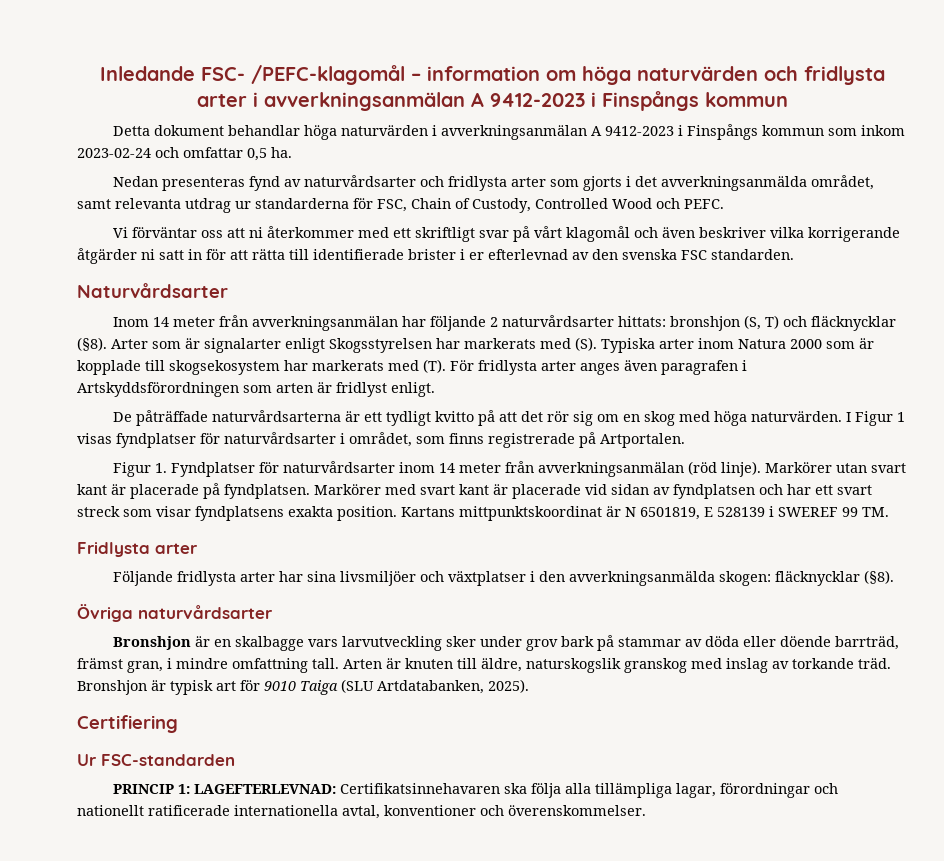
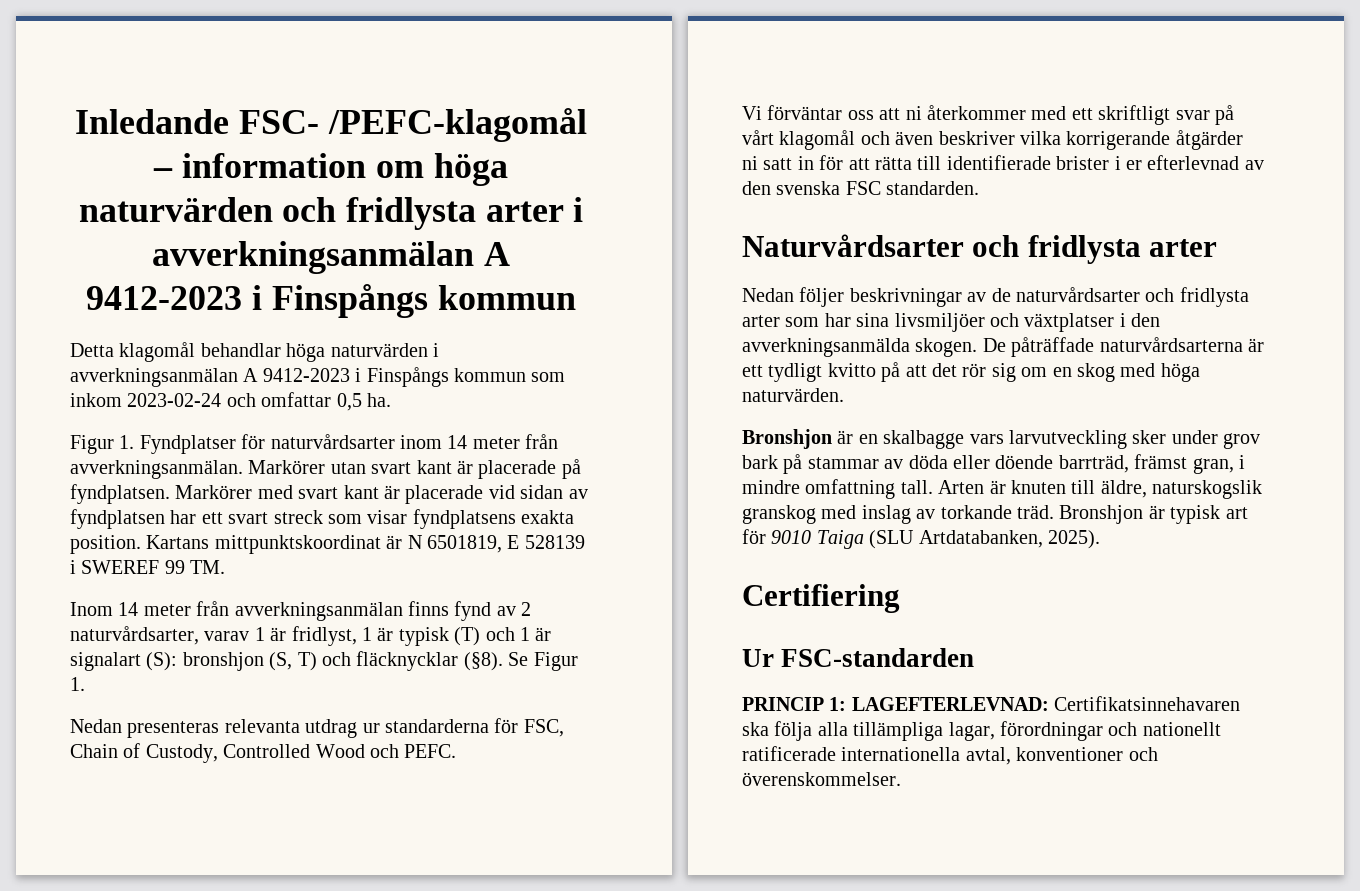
- Detta dokument behandlar höga naturvärden i avverkningsanmälan A 9412-2023 i Finspångs kommun som inkom 2023-02-24 och omfattar 0,5 ha.
+ Detta klagomål behandlar höga naturvärden i avverkningsanmälan A 9412-2023 i Finspångs kommun som inkom 2023-02-24 och omfattar 0,5 ha.
- Nedan presenteras fynd av naturvårdsarter och fridlysta arter som gjorts i det avverkningsanmälda området, samt relevanta utdrag ur standarderna för FSC, Chain of Custody, Controlled Wood och PEFC.
+ Figur 1. Fyndplatser för naturvårdsarter inom 14 meter från avverkningsanmälan. Markörer utan svart kant är placerade på fyndplatsen. Markörer med svart kant är placerade vid sidan av fyndplatsen har ett svart streck som visar fyndplatsens exakta position. Kartans mittpunktskoordinat är N 6501819, E 528139 i SWEREF 99 TM.
+ Inom 14 meter från avverkningsanmälan finns fynd av 2 naturvårdsarter, varav 1 är fridlyst, 1 är typisk (T) och 1 är signalart (S): bronshjon (S, T) och fläcknycklar (§8). Se Figur 1.
+ Nedan presenteras relevanta utdrag ur standarderna för FSC, Chain of Custody, Controlled Wood och PEFC.
- Naturvårdsarter
- Inom 14 meter från avverkningsanmälan har följande 2 naturvårdsarter hittats: bronshjon (S, T) och fläcknycklar (§8). Arter som är signalarter enligt Skogsstyrelsen har markerats med (S). Typiska arter inom Natura 2000 som är kopplade till skogsekosystem har markerats med (T). För fridlysta arter anges även paragrafen i Artskyddsförordningen som arten är fridlyst enligt.
- De påträffade naturvårdsarterna är ett tydligt kvitto på att det rör sig om en skog med höga naturvärden. I Figur 1 visas fyndplatser för naturvårdsarter i området, som finns registrerade på Artportalen.
- Figur 1. Fyndplatser för naturvårdsarter inom 14 meter från avverkningsanmälan (röd linje). Markörer utan svart kant är placerade på fyndplatsen. Markörer med svart kant är placerade vid sidan av fyndplatsen och har ett svart streck som visar fyndplatsens exakta position. Kartans mittpunktskoordinat är N 6501819, E 528139 i SWEREF 99 TM.
- Fridlysta arter
- Följande fridlysta arter har sina livsmiljöer och växtplatser i den avverkningsanmälda skogen: fläcknycklar (§8).
- Övriga naturvårdsarter
+ Naturvårdsarter och fridlysta arter
+ Nedan följer beskrivningar av de naturvårdsarter och fridlysta arter som har sina livsmiljöer och växtplatser i den avverkningsanmälda skogen. De påträffade naturvårdsarterna är ett tydligt kvitto på att det rör sig om en skog med höga naturvärden.

